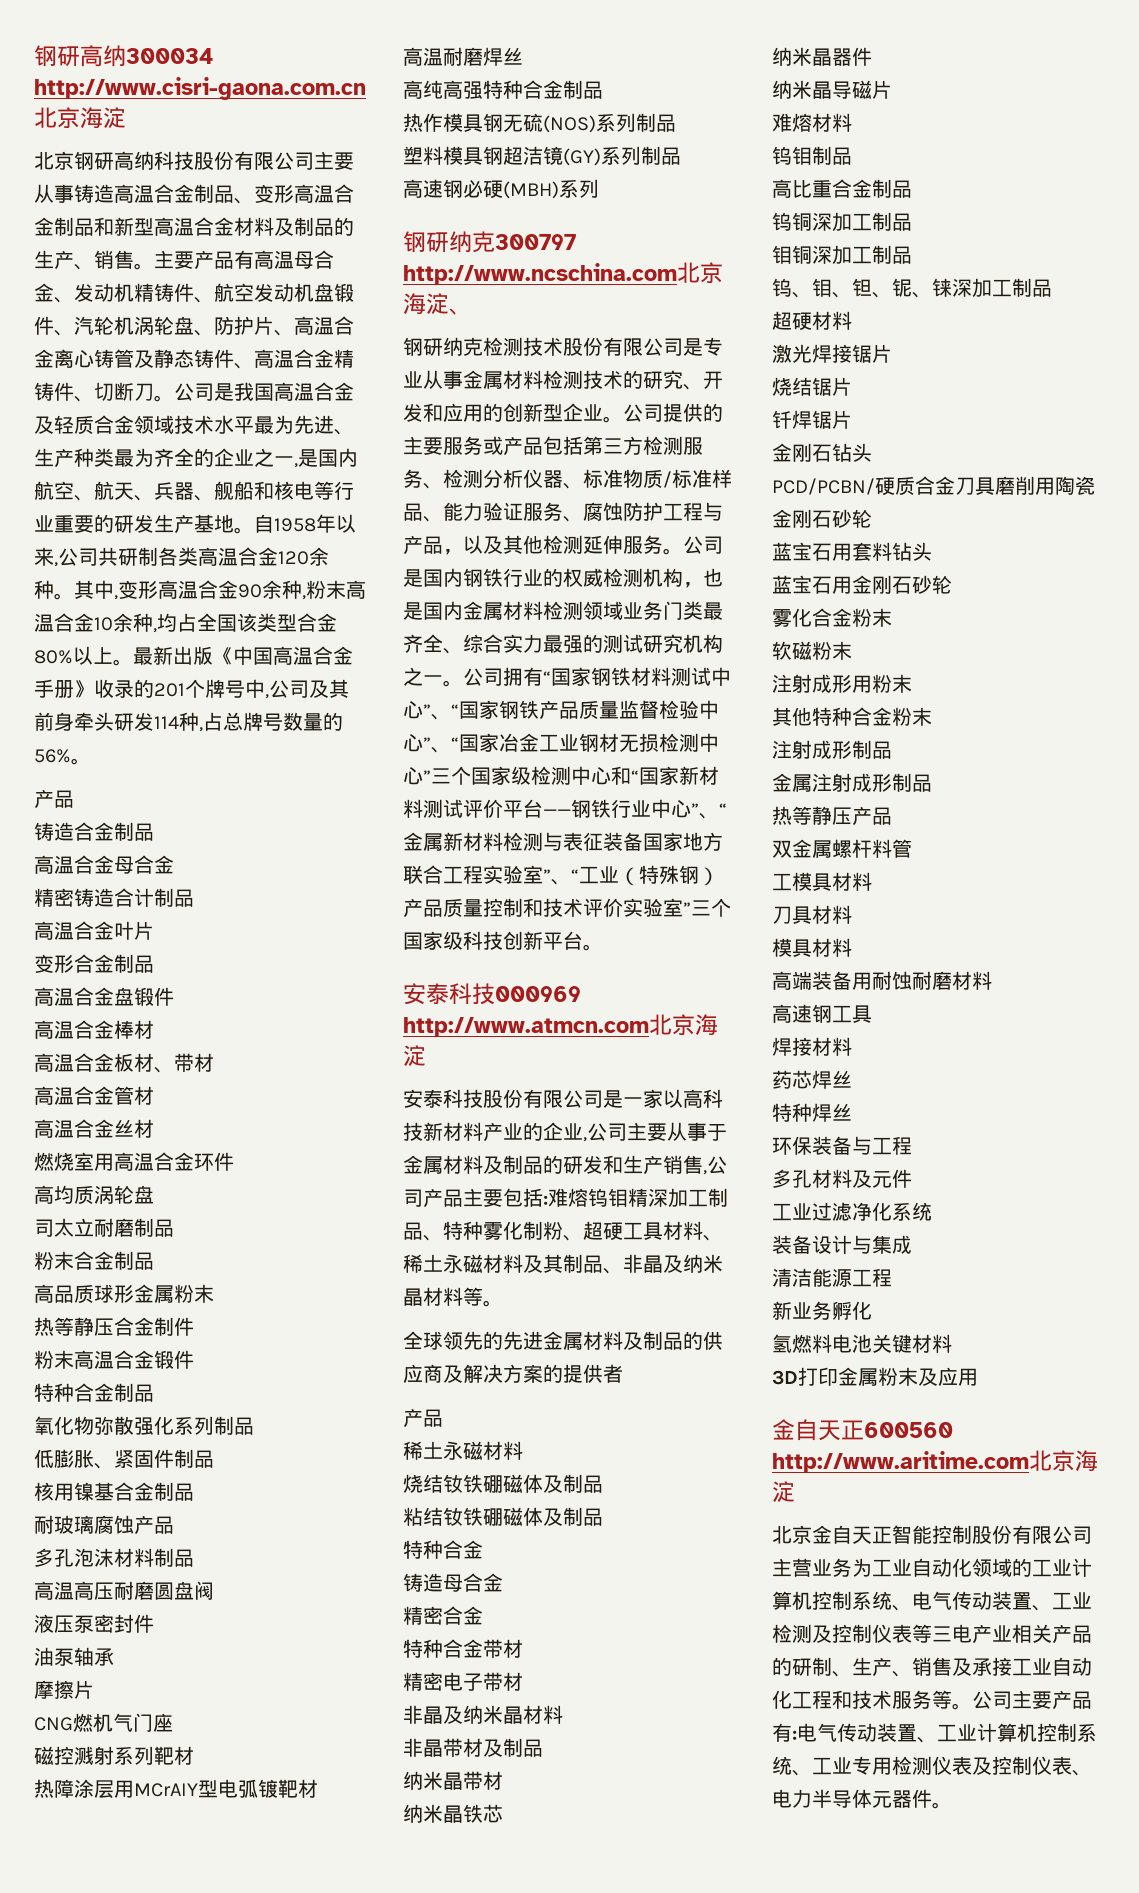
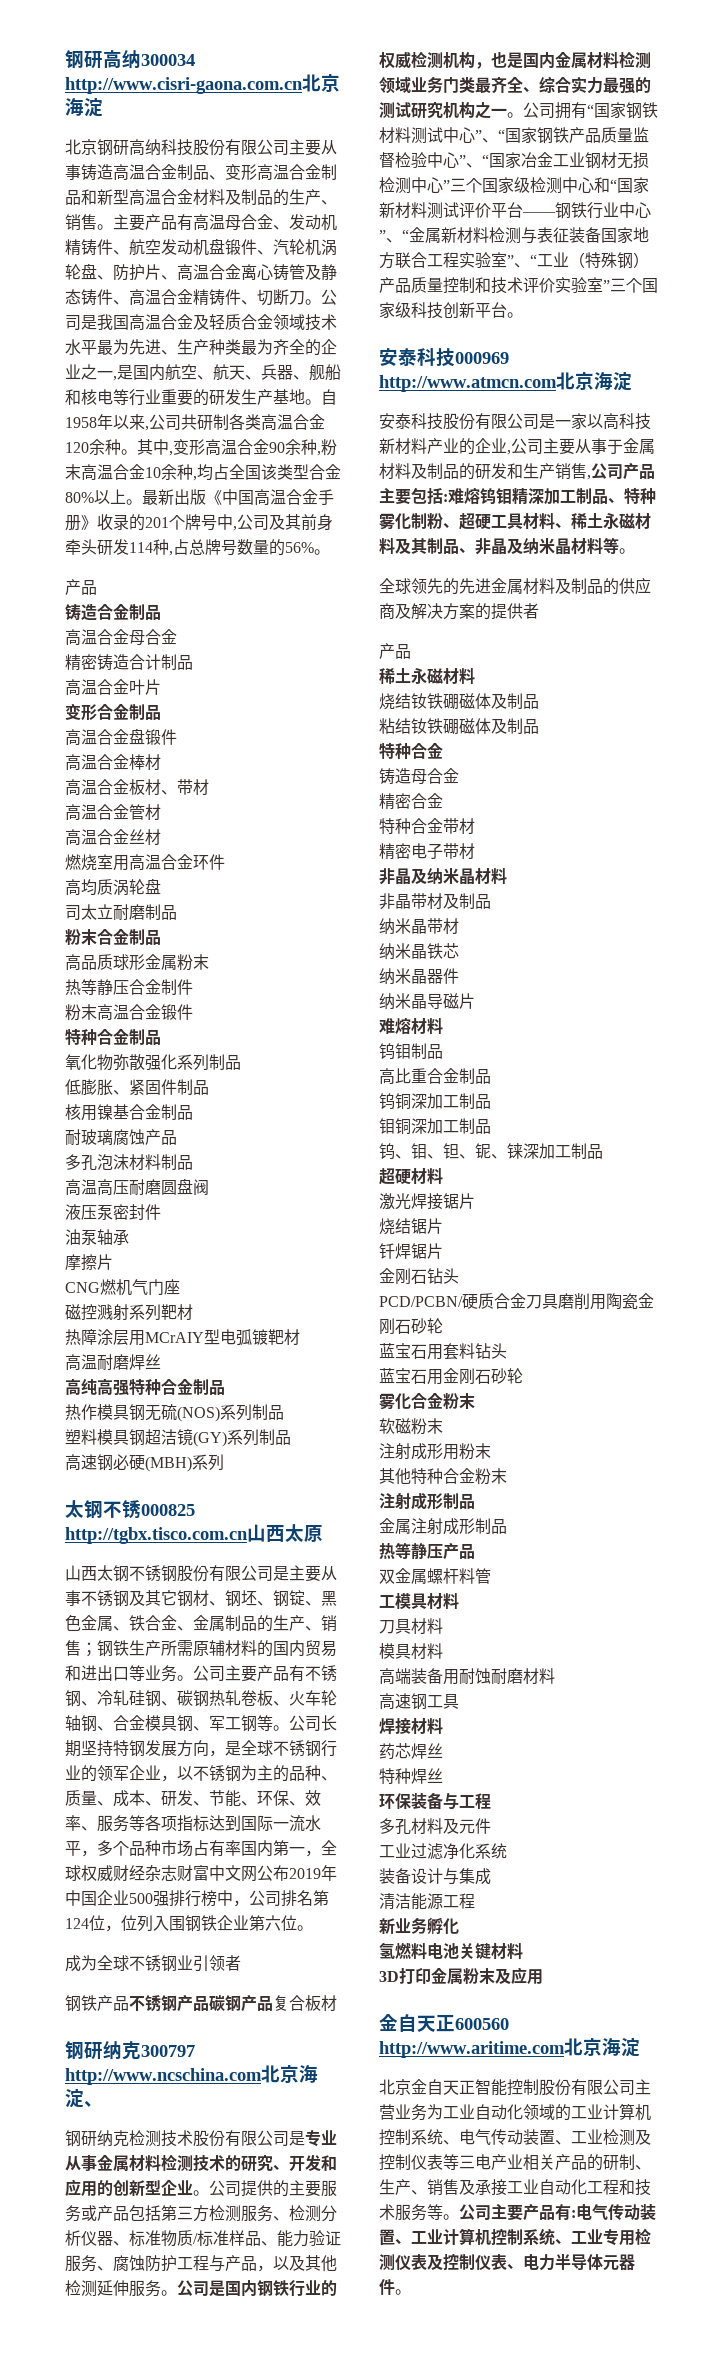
+ 太钢不锈000825 http://tgbx.tisco.com.cn山西太原
+ 山西太钢不锈钢股份有限公司是主要从事不锈钢及其它钢材、钢坯、钢锭、黑色金属、铁合金、金属制品的生产、销售；钢铁生产所需原辅材料的国内贸易和进出口等业务。公司主要产品有不锈钢、冷轧硅钢、碳钢热轧卷板、火车轮轴钢、合金模具钢、军工钢等。公司长期坚持特钢发展方向，是全球不锈钢行业的领军企业，以不锈钢为主的品种、质量、成本、研发、节能、环保、效率、服务等各项指标达到国际一流水平，多个品种市场占有率国内第一，全球权威财经杂志财富中文网公布2019年中国企业500强排行榜中，公司排名第124位，位列入围钢铁企业第六位。
+ 成为全球不锈钢业引领者
+ 钢铁产品不锈钢产品碳钢产品复合板材

